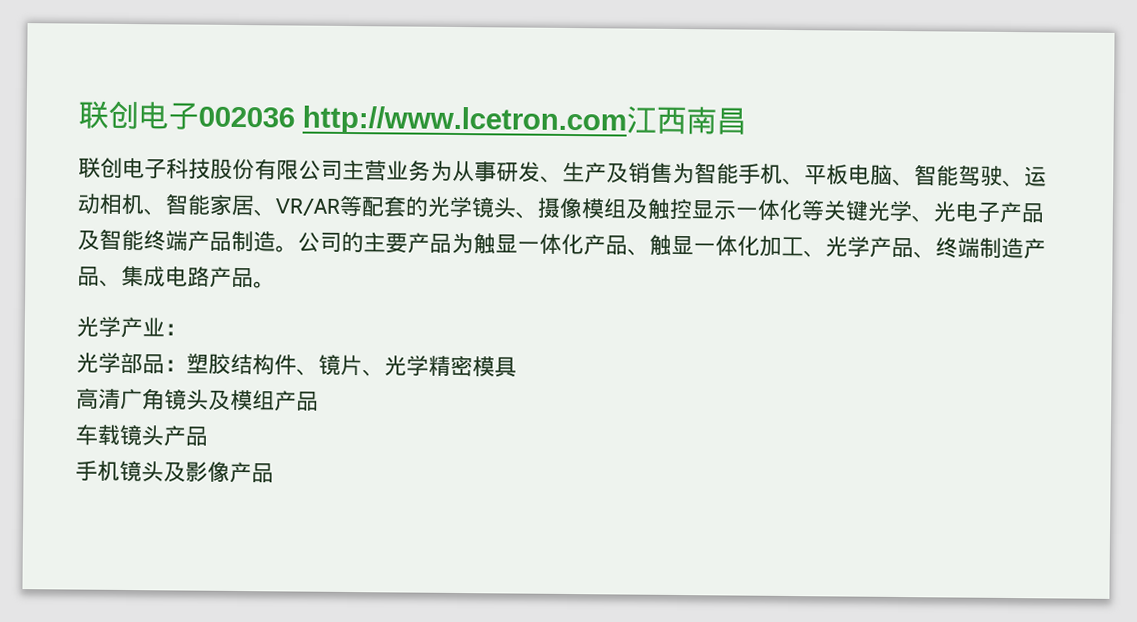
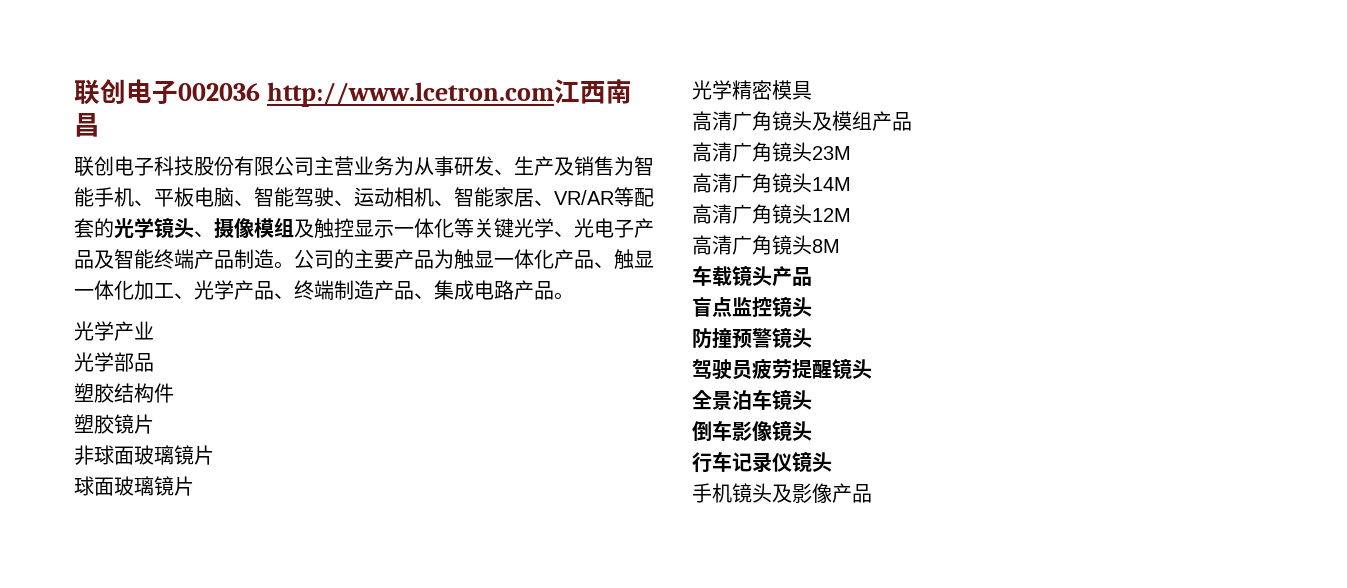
- 光学产业：
+ 光学产业
- 光学部品：塑胶结构件、镜片、光学精密模具
+ 光学部品
+ 塑胶结构件
+ 塑胶镜片
+ 非球面玻璃镜片
+ 球面玻璃镜片
+ 光学精密模具
+ 高清广角镜头23M
+ 高清广角镜头14M
+ 高清广角镜头12M
+ 高清广角镜头8M
  车载镜头产品
+ 盲点监控镜头
+ 防撞预警镜头
+ 驾驶员疲劳提醒镜头
+ 全景泊车镜头
+ 倒车影像镜头
+ 行车记录仪镜头

